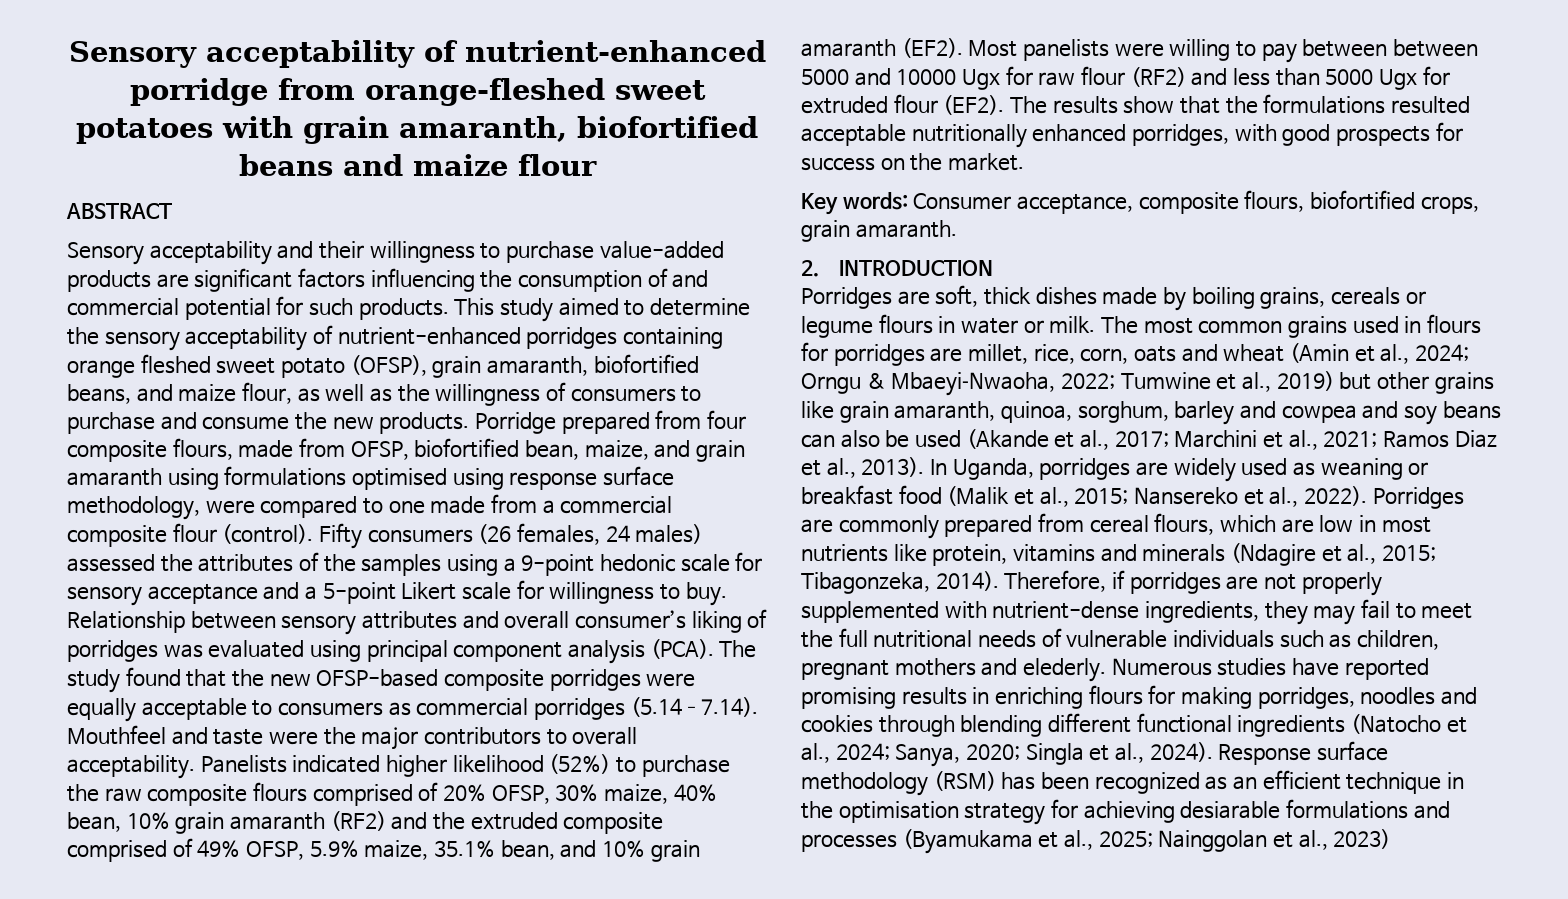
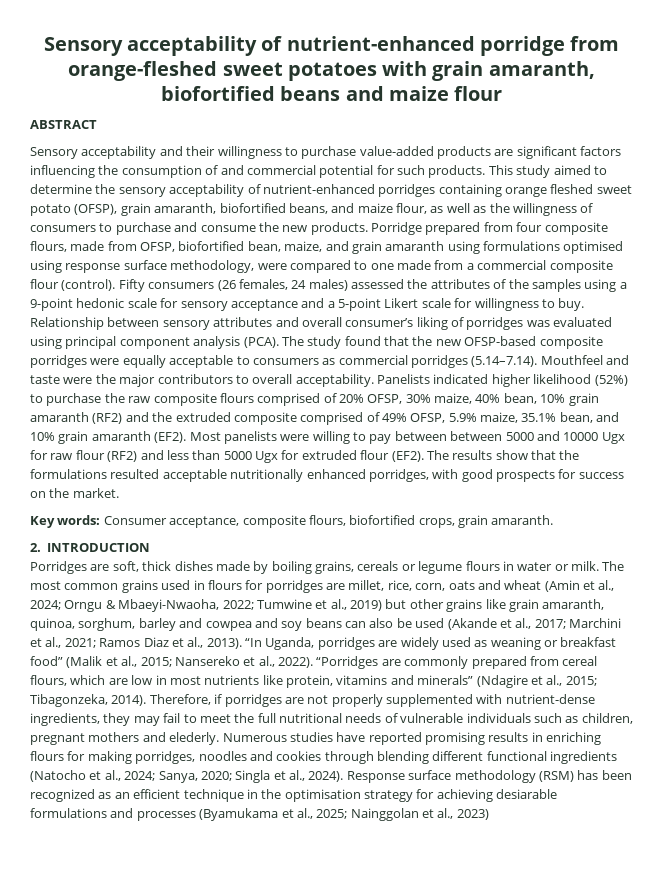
- In Uganda, porridges are widely used as weaning or breakfast food (Malik et al., 2015; Nansereko et al., 2022).
+ “In Uganda, porridges are widely used as weaning or breakfast food” (Malik et al., 2015; Nansereko et al., 2022).
- Porridges are commonly prepared from cereal flours, which are low in most nutrients like protein, vitamins and minerals (Ndagire et al., 2015; Tibagonzeka, 2014).
+ “Porridges are commonly prepared from cereal flours, which are low in most nutrients like protein, vitamins and minerals” (Ndagire et al., 2015; Tibagonzeka, 2014).

